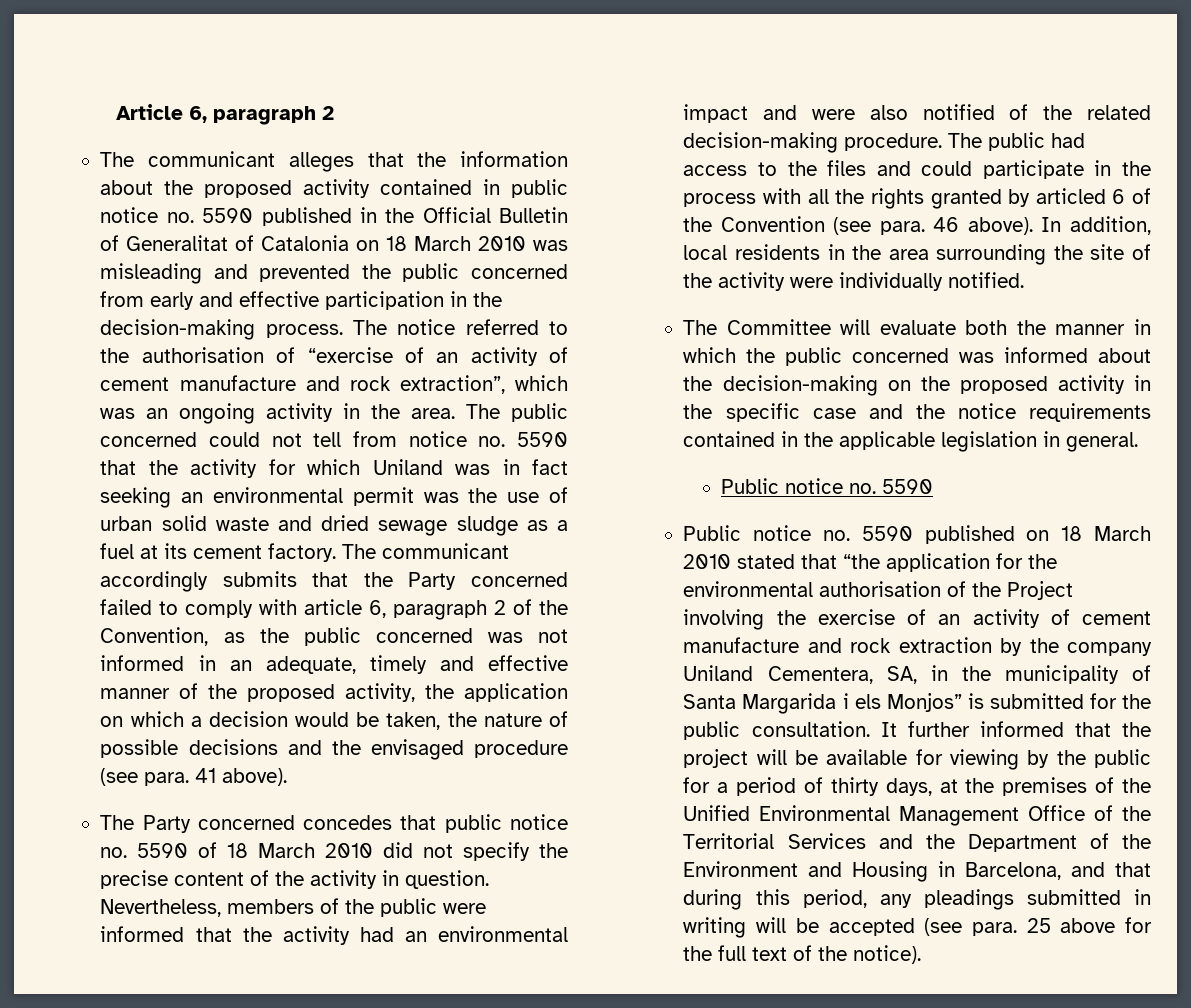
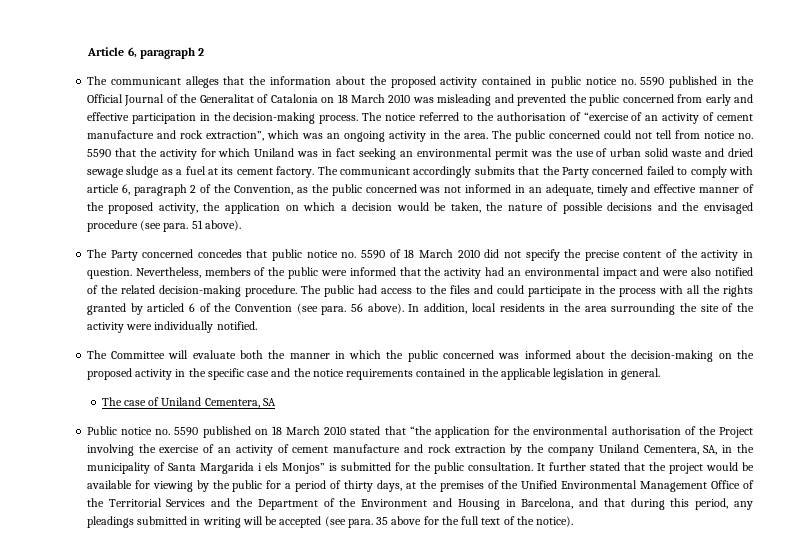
- The communicant alleges that the information about the proposed activity contained in public notice no. 5590 published in the Official Bulletin of Generalitat of Catalonia on 18 March 2010 was misleading and prevented the public concerned from early and effective participation in the decision-making process.
+ The communicant alleges that the information about the proposed activity contained in public notice no. 5590 published in the Official Journal of the Generalitat of Catalonia on 18 March 2010 was misleading and prevented the public concerned from early and effective participation in the decision-making process.
- The communicant accordingly submits that the Party concerned failed to comply with article 6, paragraph 2 of the Convention, as the public concerned was not informed in an adequate, timely and effective manner of the proposed activity, the application on which a decision would be taken, the nature of possible decisions and the envisaged procedure (see para. 41 above).
+ The communicant accordingly submits that the Party concerned failed to comply with article 6, paragraph 2 of the Convention, as the public concerned was not informed in an adequate, timely and effective manner of the proposed activity, the application on which a decision would be taken, the nature of possible decisions and the envisaged procedure (see para. 51 above).
- The public had access to the files and could participate in the process with all the rights granted by articled 6 of the Convention (see para. 46 above).
+ The public had access to the files and could participate in the process with all the rights granted by articled 6 of the Convention (see para. 56 above).
  The Committee will evaluate both the manner in which the public concerned was informed about the decision-making on the proposed activity in the specific case and the notice requirements contained in the applicable legislation in general.
- Public notice no. 5590
+ The case of Uniland Cementera, SA
- It further informed that the project will be available for viewing by the public for a period of thirty days, at the premises of the Unified Environmental Management Office of the Territorial Services and the Department of the Environment and Housing in Barcelona, and that during this period, any pleadings submitted in writing will be accepted (see para. 25 above for the full text of the notice).
+ It further stated that the project would be available for viewing by the public for a period of thirty days, at the premises of the Unified Environmental Management Office of the Territorial Services and the Department of the Environment and Housing in Barcelona, and that during this period, any pleadings submitted in writing will be accepted (see para. 35 above for the full text of the notice).

